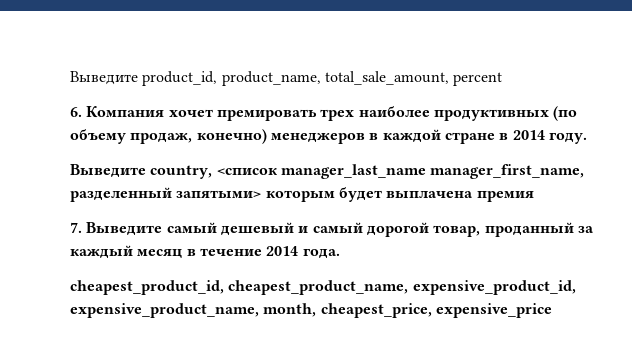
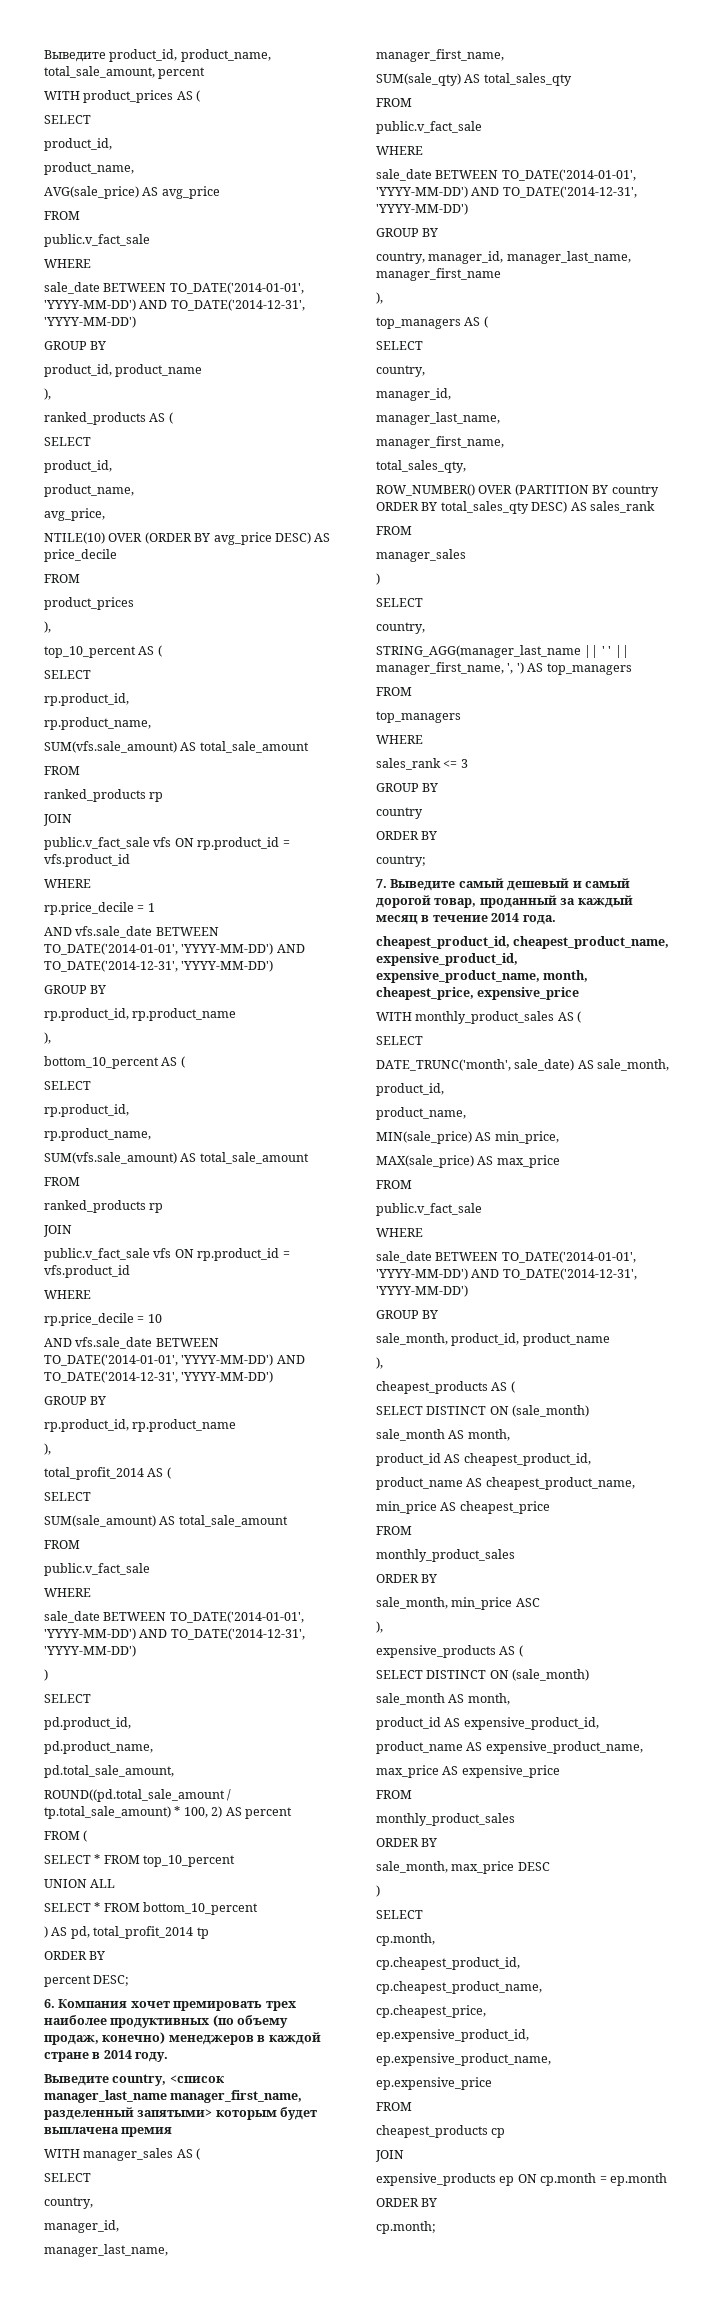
+ WITH product_prices AS (
+ SELECT
+ product_id,
+ product_name,
+ AVG(sale_price) AS avg_price
+ FROM
+ public.v_fact_sale
+ WHERE
+ sale_date BETWEEN TO_DATE('2014-01-01', 'YYYY-MM-DD') AND TO_DATE('2014-12-31', 'YYYY-MM-DD')
+ GROUP BY
+ product_id, product_name
+ ),
+ ranked_products AS (
+ SELECT
+ product_id,
+ product_name,
+ avg_price,
+ NTILE(10) OVER (ORDER BY avg_price DESC) AS price_decile
+ FROM
+ product_prices
+ ),
+ top_10_percent AS (
+ SELECT
+ rp.product_id,
+ rp.product_name,
+ SUM(vfs.sale_amount) AS total_sale_amount
+ FROM
+ ranked_products rp
+ JOIN
+ public.v_fact_sale vfs ON rp.product_id = vfs.product_id
+ WHERE
+ rp.price_decile = 1
+ AND vfs.sale_date BETWEEN TO_DATE('2014-01-01', 'YYYY-MM-DD') AND TO_DATE('2014-12-31', 'YYYY-MM-DD')
+ GROUP BY
+ rp.product_id, rp.product_name
+ ),
+ bottom_10_percent AS (
+ SELECT
+ rp.product_id,
+ rp.product_name,
+ SUM(vfs.sale_amount) AS total_sale_amount
+ FROM
+ ranked_products rp
+ JOIN
+ public.v_fact_sale vfs ON rp.product_id = vfs.product_id
+ WHERE
+ rp.price_decile = 10
+ AND vfs.sale_date BETWEEN TO_DATE('2014-01-01', 'YYYY-MM-DD') AND TO_DATE('2014-12-31', 'YYYY-MM-DD')
+ GROUP BY
+ rp.product_id, rp.product_name
+ ),
+ total_profit_2014 AS (
+ SELECT
+ SUM(sale_amount) AS total_sale_amount
+ FROM
+ public.v_fact_sale
+ WHERE
+ sale_date BETWEEN TO_DATE('2014-01-01', 'YYYY-MM-DD') AND TO_DATE('2014-12-31', 'YYYY-MM-DD')
+ )
+ SELECT
+ pd.product_id,
+ pd.product_name,
+ pd.total_sale_amount,
+ ROUND((pd.total_sale_amount / tp.total_sale_amount) * 100, 2) AS percent
+ FROM (
+ SELECT * FROM top_10_percent
+ UNION ALL
+ SELECT * FROM bottom_10_percent
+ ) AS pd, total_profit_2014 tp
+ ORDER BY
+ percent DESC;
+ WITH manager_sales AS (
+ SELECT
+ country,
+ manager_id,
+ manager_last_name,
+ manager_first_name,
+ SUM(sale_qty) AS total_sales_qty
+ FROM
+ public.v_fact_sale
+ WHERE
+ sale_date BETWEEN TO_DATE('2014-01-01', 'YYYY-MM-DD') AND TO_DATE('2014-12-31', 'YYYY-MM-DD')
+ GROUP BY
+ country, manager_id, manager_last_name, manager_first_name
+ ),
+ top_managers AS (
+ SELECT
+ country,
+ manager_id,
+ manager_last_name,
+ manager_first_name,
+ total_sales_qty,
+ ROW_NUMBER() OVER (PARTITION BY country ORDER BY total_sales_qty DESC) AS sales_rank
+ FROM
+ manager_sales
+ )
+ SELECT
+ country,
+ STRING_AGG(manager_last_name || ' ' || manager_first_name, ', ') AS top_managers
+ FROM
+ top_managers
+ WHERE
+ sales_rank <= 3
+ GROUP BY
+ country
+ ORDER BY
+ country;
+ WITH monthly_product_sales AS (
+ SELECT
+ DATE_TRUNC('month', sale_date) AS sale_month,
+ product_id,
+ product_name,
+ MIN(sale_price) AS min_price,
+ MAX(sale_price) AS max_price
+ FROM
+ public.v_fact_sale
+ WHERE
+ sale_date BETWEEN TO_DATE('2014-01-01', 'YYYY-MM-DD') AND TO_DATE('2014-12-31', 'YYYY-MM-DD')
+ GROUP BY
+ sale_month, product_id, product_name
+ ),
+ cheapest_products AS (
+ SELECT DISTINCT ON (sale_month)
+ sale_month AS month,
+ product_id AS cheapest_product_id,
+ product_name AS cheapest_product_name,
+ min_price AS cheapest_price
+ FROM
+ monthly_product_sales
+ ORDER BY
+ sale_month, min_price ASC
+ ),
+ expensive_products AS (
+ SELECT DISTINCT ON (sale_month)
+ sale_month AS month,
+ product_id AS expensive_product_id,
+ product_name AS expensive_product_name,
+ max_price AS expensive_price
+ FROM
+ monthly_product_sales
+ ORDER BY
+ sale_month, max_price DESC
+ )
+ SELECT
+ cp.month,
+ cp.cheapest_product_id,
+ cp.cheapest_product_name,
+ cp.cheapest_price,
+ ep.expensive_product_id,
+ ep.expensive_product_name,
+ ep.expensive_price
+ FROM
+ cheapest_products cp
+ JOIN
+ expensive_products ep ON cp.month = ep.month
+ ORDER BY
+ cp.month;

